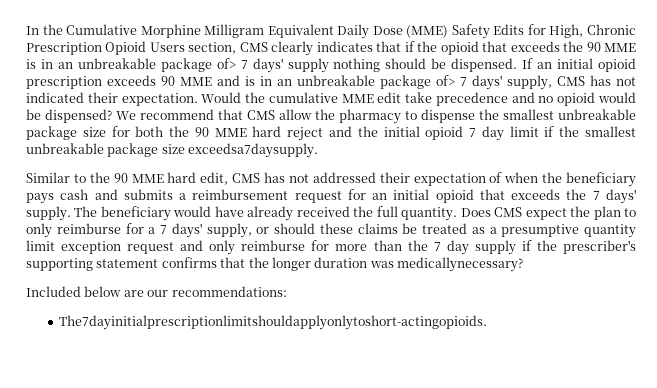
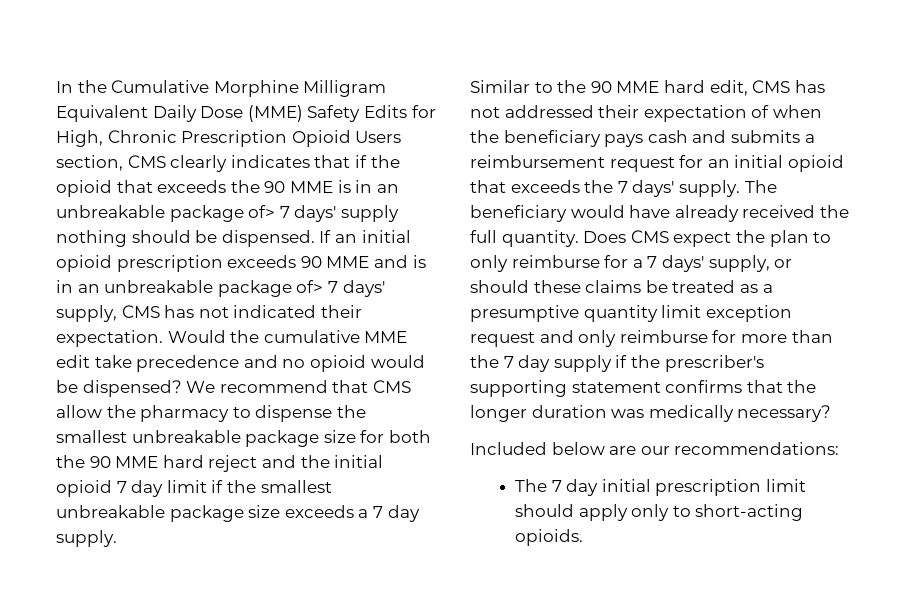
- We recommend that CMS allow the pharmacy to dispense the smallest unbreakable package size for both the 90 MME hard reject and the initial opioid 7 day limit if the smallest unbreakable package size exceedsa7daysupply.
+ We recommend that CMS allow the pharmacy to dispense the smallest unbreakable package size for both the 90 MME hard reject and the initial opioid 7 day limit if the smallest unbreakable package size exceeds a 7 day supply.
- Does CMS expect the plan to only reimburse for a 7 days' supply, or should these claims be treated as a presumptive quantity limit exception request and only reimburse for more than the 7 day supply if the prescriber's supporting statement confirms that the longer duration was medicallynecessary?
+ Does CMS expect the plan to only reimburse for a 7 days' supply, or should these claims be treated as a presumptive quantity limit exception request and only reimburse for more than the 7 day supply if the prescriber's supporting statement confirms that the longer duration was medically necessary?
- The7dayinitialprescriptionlimitshouldapplyonlytoshort-actingopioids.
+ The 7 day initial prescription limit should apply only to short-acting opioids.

